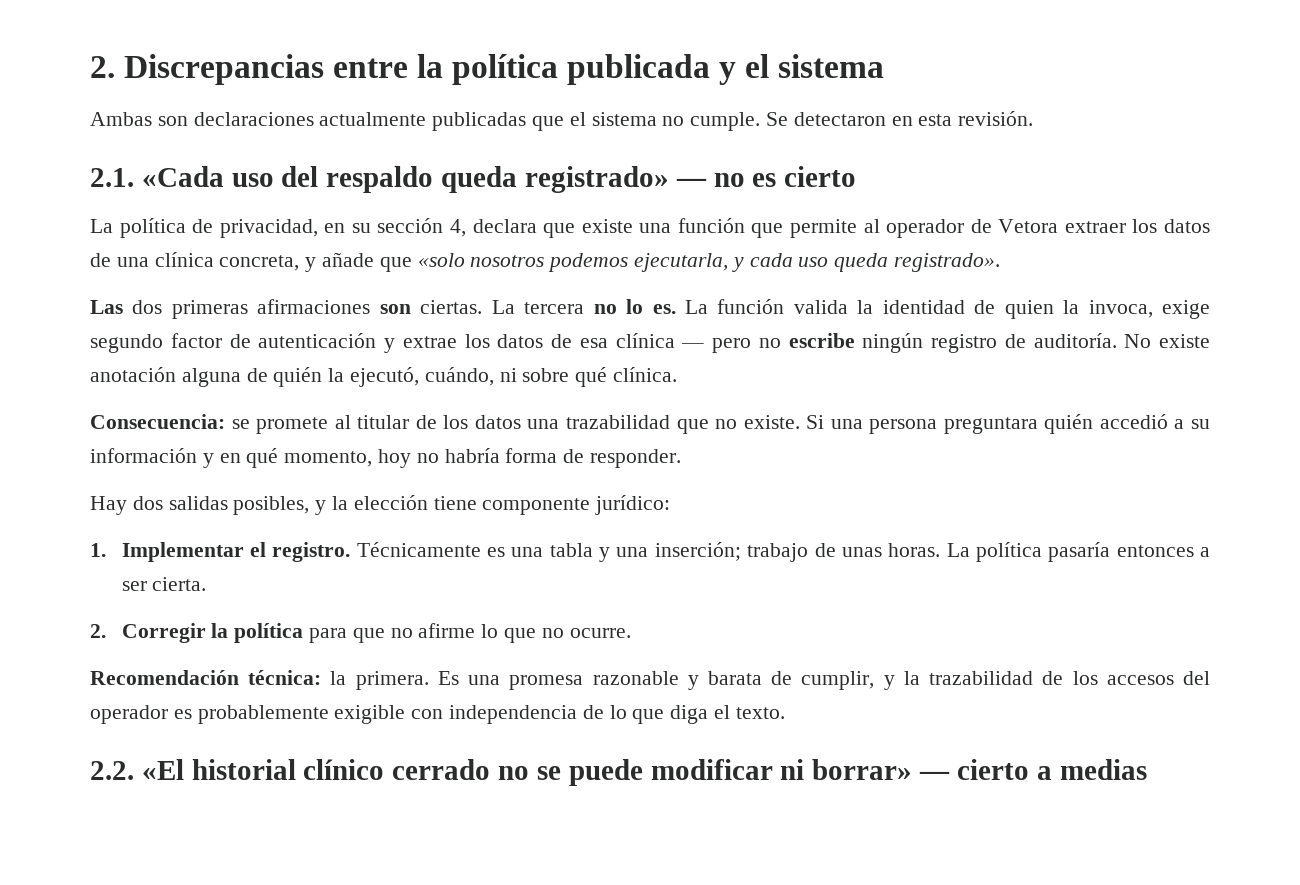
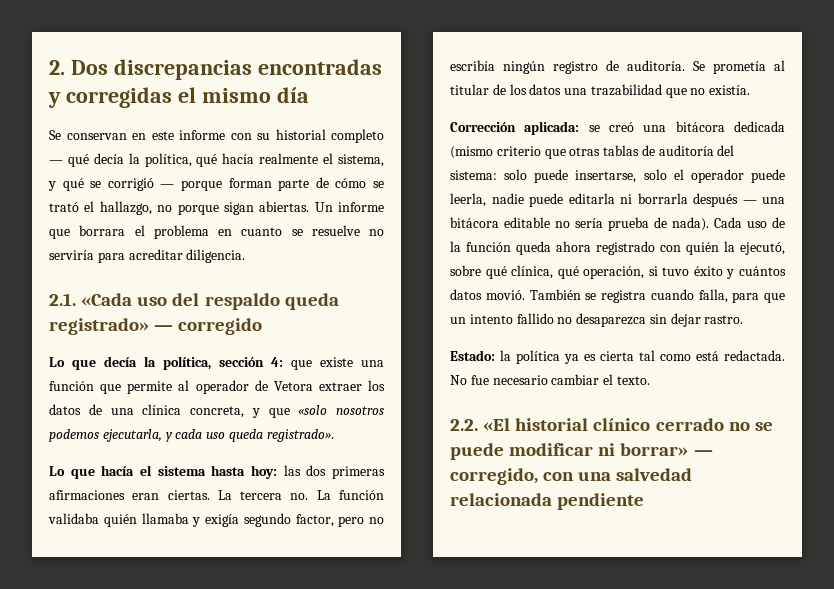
- 2. Discrepancias entre la política publicada y el sistema
- Ambas son declaraciones actualmente publicadas que el sistema no cumple. Se detectaron en esta revisión.
+ 2. Dos discrepancias encontradas y corregidas el mismo día
+ Se conservan en este informe con su historial completo — qué decía la política, qué hacía realmente el sistema, y qué se corrigió — porque forman parte de cómo se trató el hallazgo, no porque sigan abiertas. Un informe que borrara el problema en cuanto se resuelve no serviría para acreditar diligencia.
- 2.1. «Cada uso del respaldo queda registrado» — no es cierto
- La política de privacidad, en su sección 4, declara que existe una función que permite al operador de Vetora extraer los datos de una clínica concreta, y añade que «solo nosotros podemos ejecutarla, y cada uso queda registrado».
+ 2.1. «Cada uso del respaldo queda registrado» — corregido
+ Lo que decía la política, sección 4: que existe una función que permite al operador de Vetora extraer los datos de una clínica concreta, y que «solo nosotros podemos ejecutarla, y cada uso queda registrado».
- Las dos primeras afirmaciones son ciertas.
+ Lo que hacía el sistema hasta hoy: las dos primeras afirmaciones eran ciertas.
- La tercera no lo es. La función valida la identidad de quien la invoca, exige segundo factor de autenticación y extrae los datos de esa clínica — pero no escribe ningún registro de auditoría.
+ La tercera no. La función validaba quién llamaba y exigía segundo factor, pero no escribía ningún registro de auditoría.
- No existe anotación alguna de quién la ejecutó, cuándo, ni sobre qué clínica.
- Consecuencia: se promete al titular de los datos una trazabilidad que no existe. Si una persona preguntara quién accedió a su información y en qué momento, hoy no habría forma de responder.
- Hay dos salidas posibles, y la elección tiene componente jurídico:
- 1. Implementar el registro. Técnicamente es una tabla y una inserción; trabajo de unas horas. La política pasaría entonces a ser cierta.
- 2. Corregir la política para que no afirme lo que no ocurre.
- Recomendación técnica: la primera. Es una promesa razonable y barata de cumplir, y la trazabilidad de los accesos del operador es probablemente exigible con independencia de lo que diga el texto.
+ Se prometía al titular de los datos una trazabilidad que no existía.
+ Corrección aplicada: se creó una bitácora dedicada (mismo criterio que otras tablas de auditoría del sistema: solo puede insertarse, solo el operador puede leerla, nadie puede editarla ni borrarla después — una bitácora editable no sería prueba de nada). Cada uso de la función queda ahora registrado con quién la ejecutó, sobre qué clínica, qué operación, si tuvo éxito y cuántos datos movió. También se registra cuando falla, para que un intento fallido no desaparezca sin dejar rastro.
+ Estado: la política ya es cierta tal como está redactada. No fue necesario cambiar el texto.
- 2.2. «El historial clínico cerrado no se puede modificar ni borrar» — cierto a medias
+ 2.2. «El historial clínico cerrado no se puede modificar ni borrar» — corregido, con una salvedad relacionada pendiente

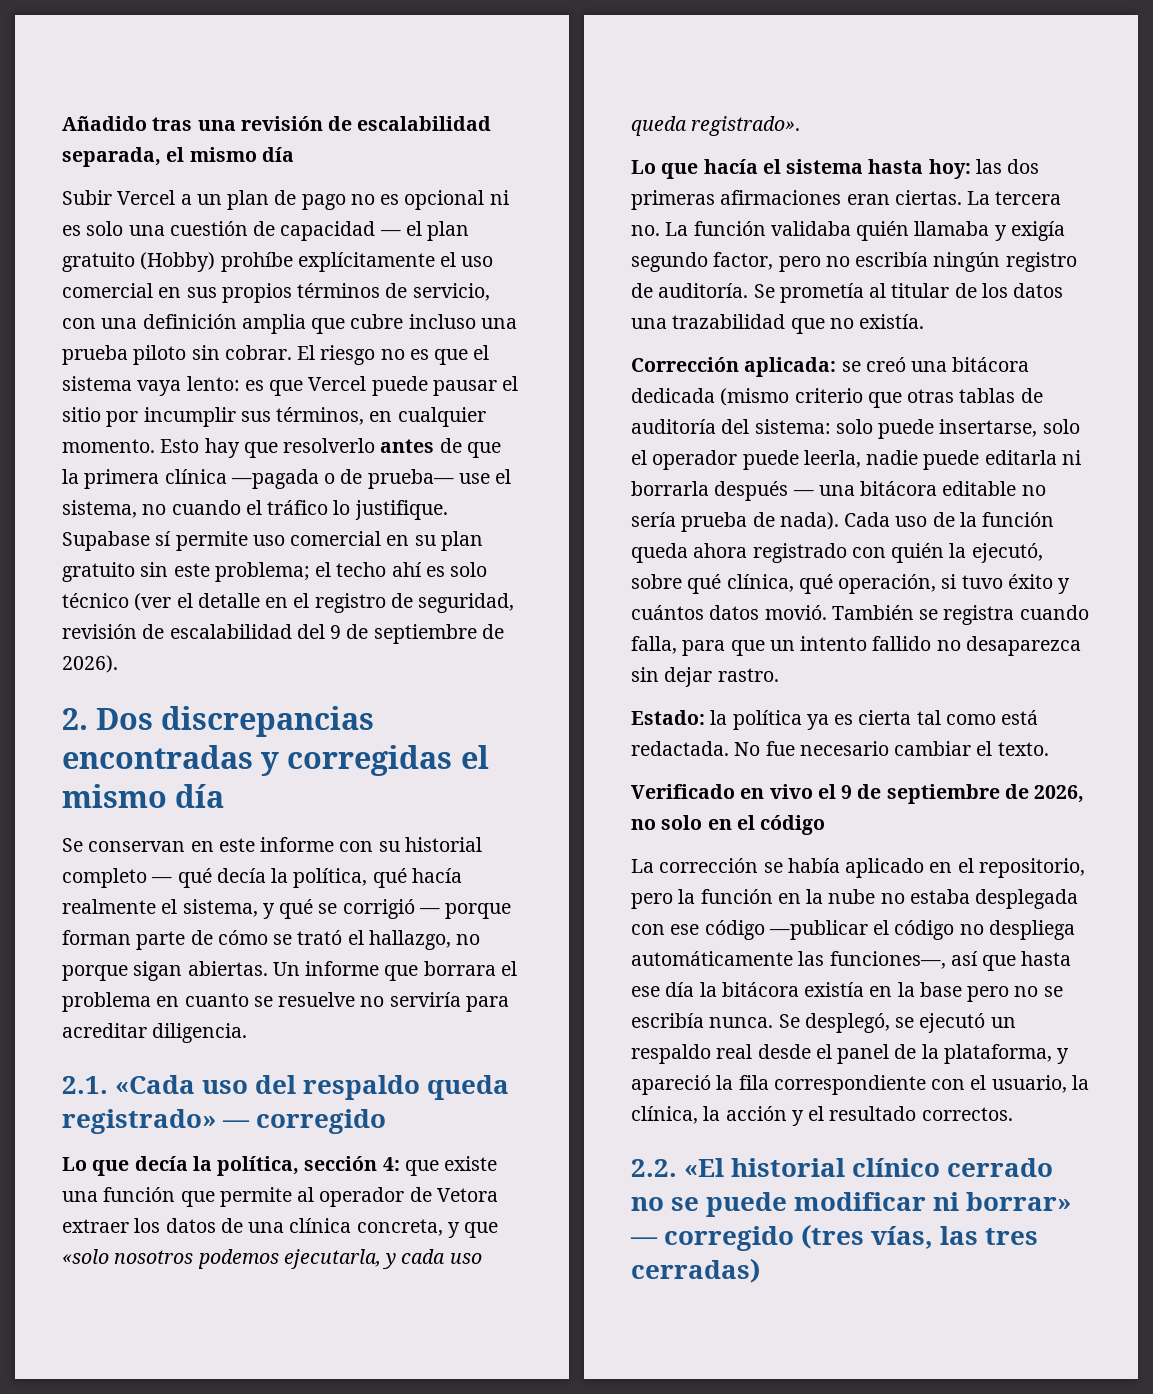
+ Añadido tras una revisión de escalabilidad separada, el mismo día
+ Subir Vercel a un plan de pago no es opcional ni es solo una cuestión de capacidad — el plan gratuito (Hobby) prohíbe explícitamente el uso comercial en sus propios términos de servicio, con una definición amplia que cubre incluso una prueba piloto sin cobrar. El riesgo no es que el sistema vaya lento: es que Vercel puede pausar el sitio por incumplir sus términos, en cualquier momento. Esto hay que resolverlo antes de que la primera clínica —pagada o de prueba— use el sistema, no cuando el tráfico lo justifique. Supabase sí permite uso comercial en su plan gratuito sin este problema; el techo ahí es solo técnico (ver el detalle en el registro de seguridad, revisión de escalabilidad del 9 de septiembre de 2026).
+ Verificado en vivo el 9 de septiembre de 2026, no solo en el código
+ La corrección se había aplicado en el repositorio, pero la función en la nube no estaba desplegada con ese código —publicar el código no despliega automáticamente las funciones—, así que hasta ese día la bitácora existía en la base pero no se escribía nunca. Se desplegó, se ejecutó un respaldo real desde el panel de la plataforma, y apareció la fila correspondiente con el usuario, la clínica, la acción y el resultado correctos.
- 2.2. «El historial clínico cerrado no se puede modificar ni borrar» — corregido, con una salvedad relacionada pendiente
+ 2.2. «El historial clínico cerrado no se puede modificar ni borrar» — corregido (tres vías, las tres cerradas)

